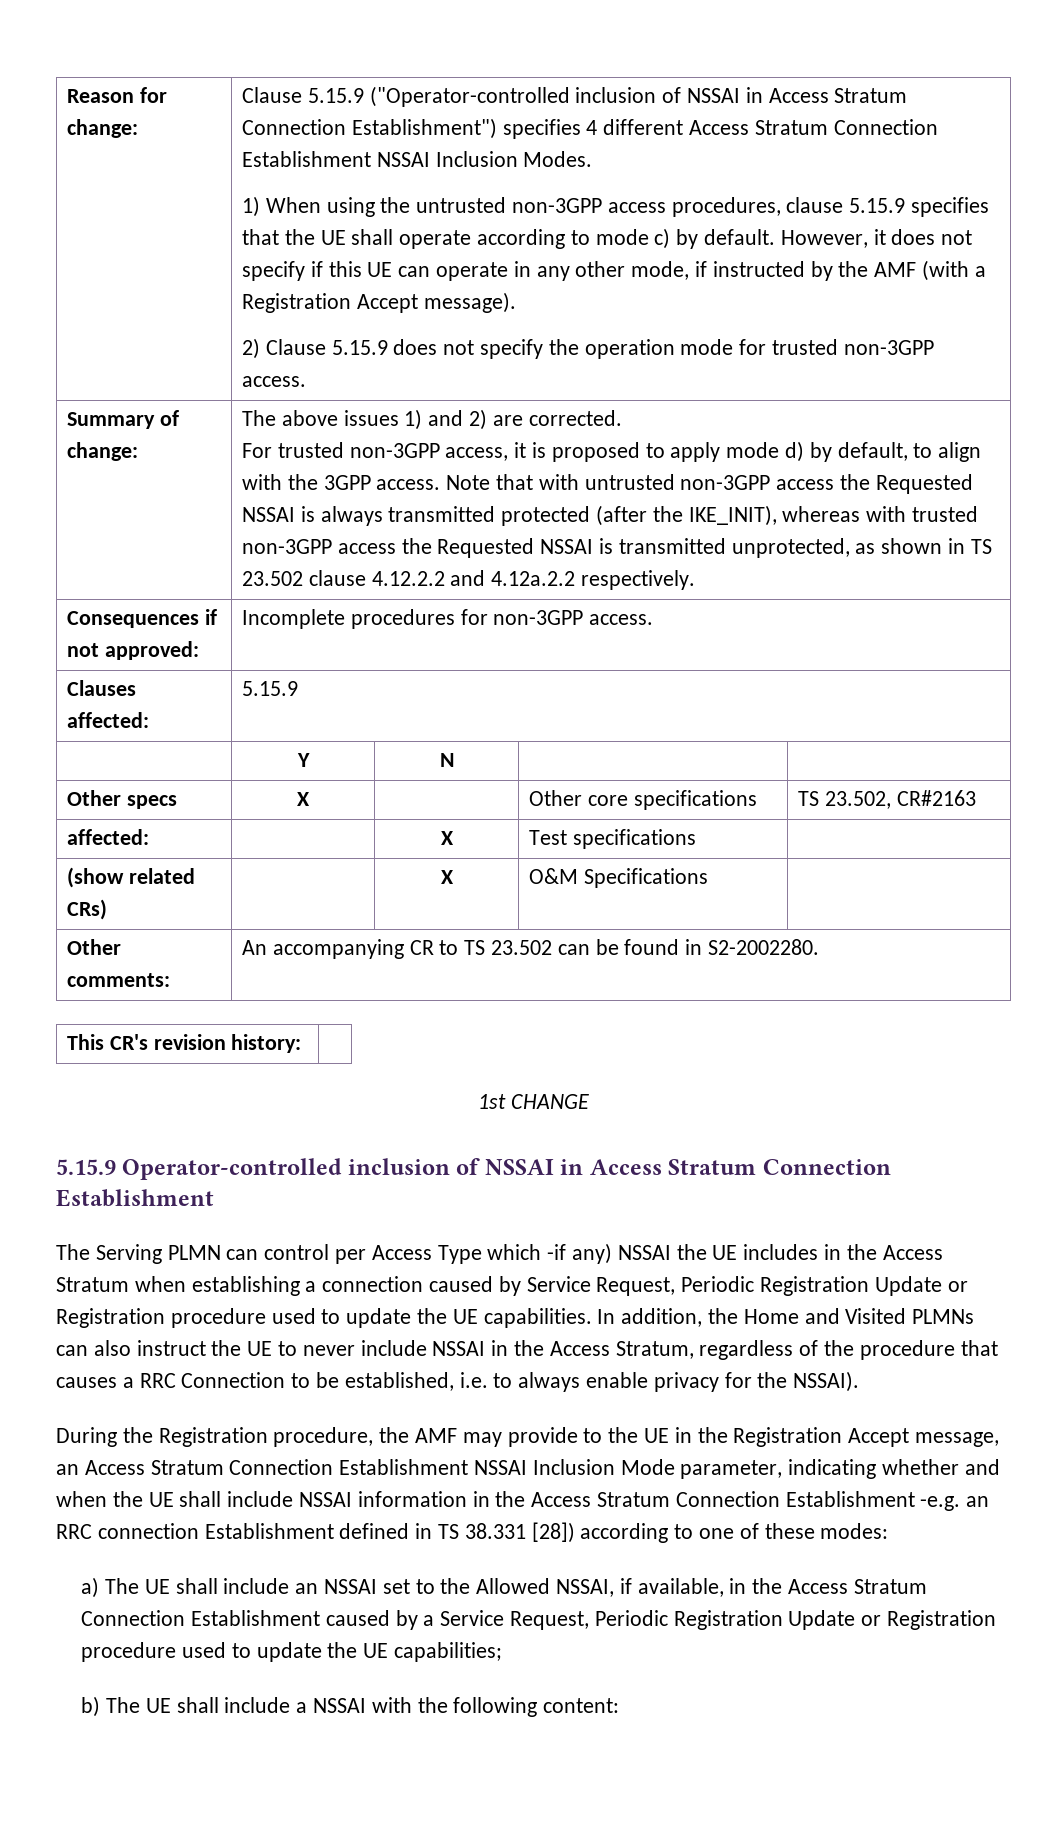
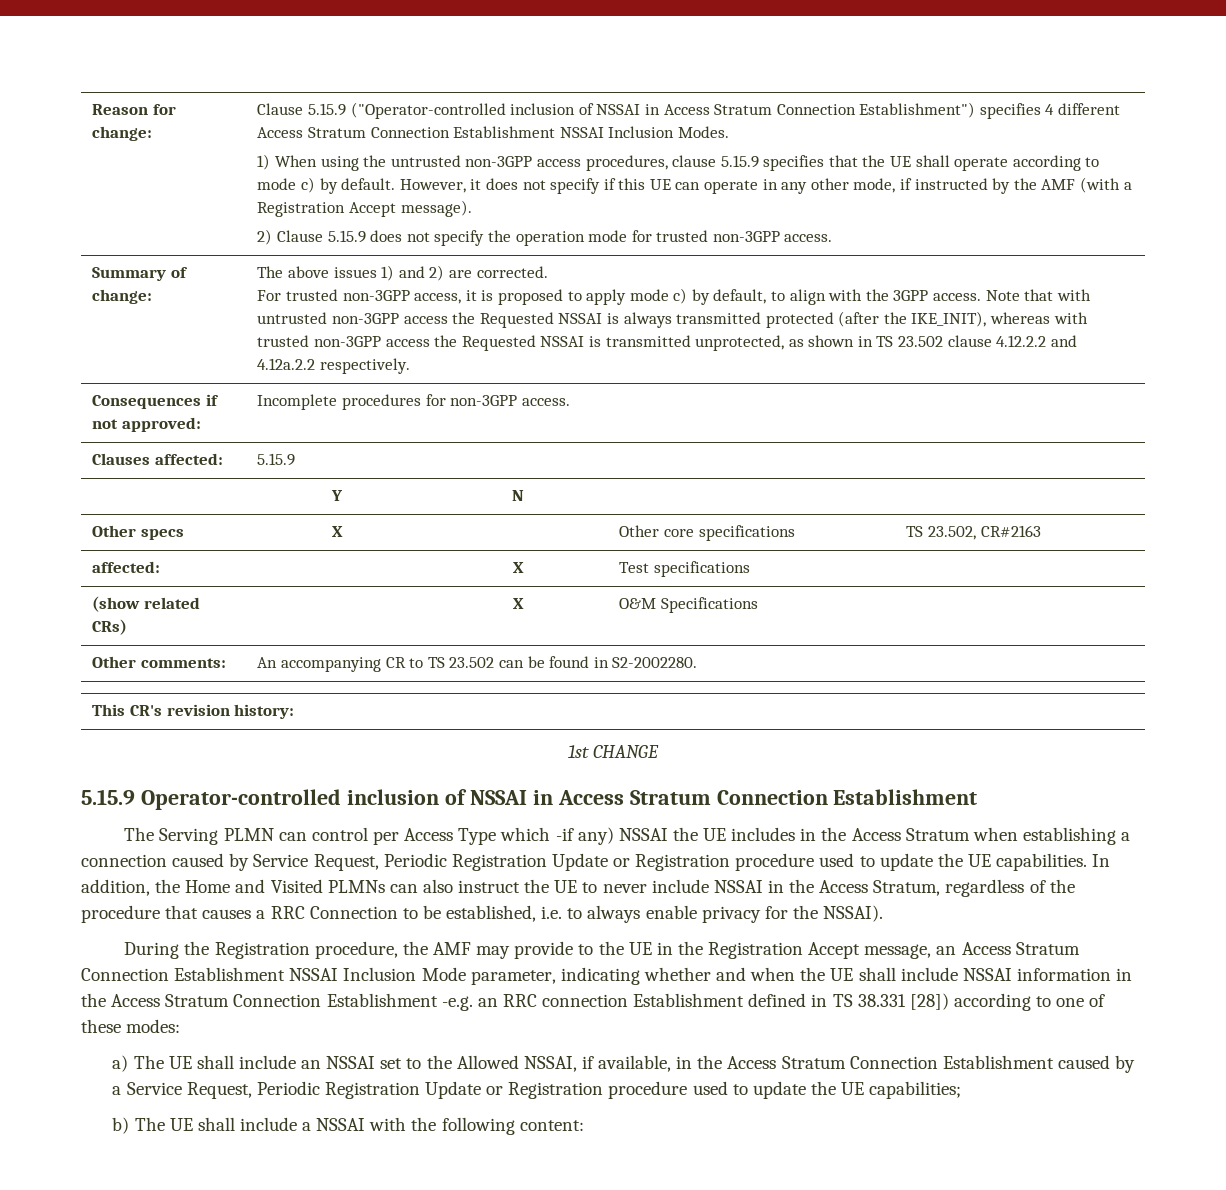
- For trusted non-3GPP access, it is proposed to apply mode d) by default, to align with the 3GPP access.
+ For trusted non-3GPP access, it is proposed to apply mode c) by default, to align with the 3GPP access.

